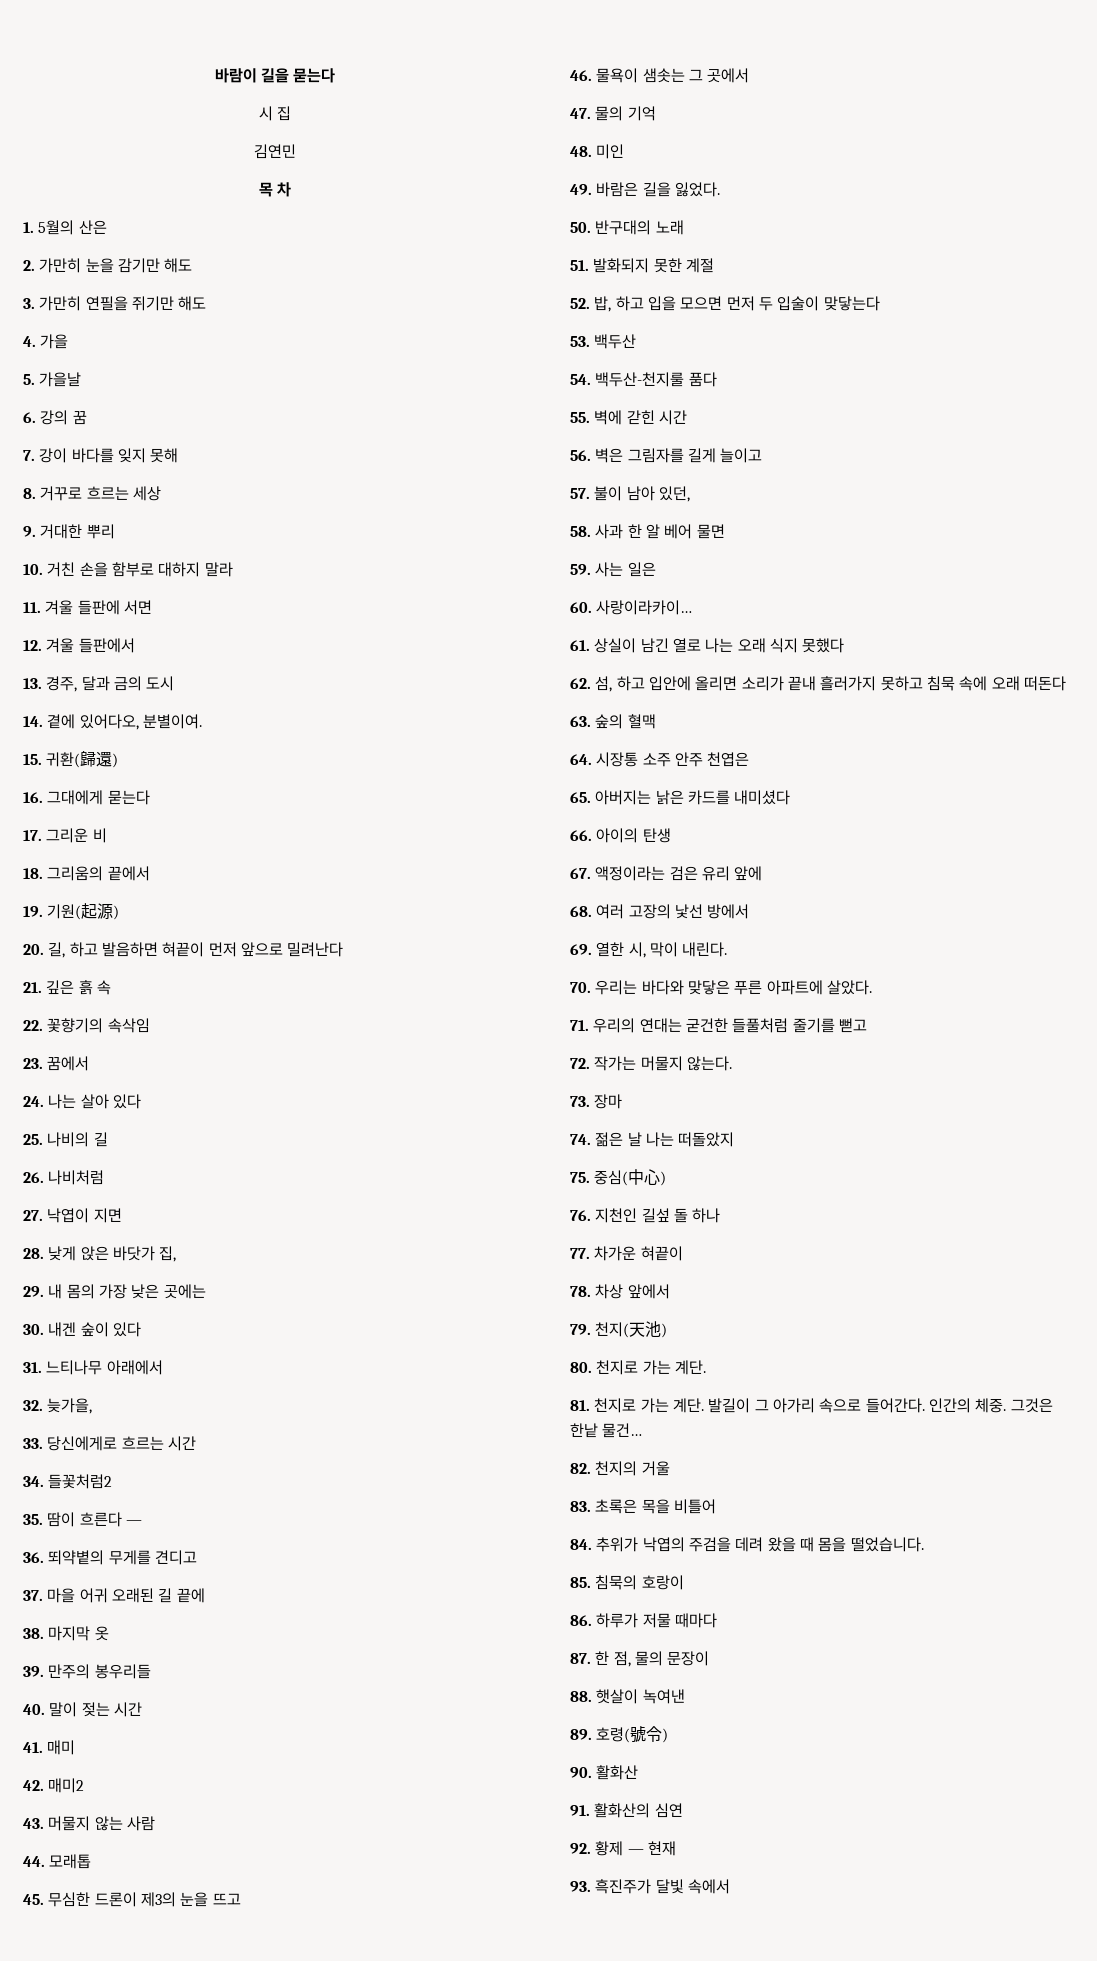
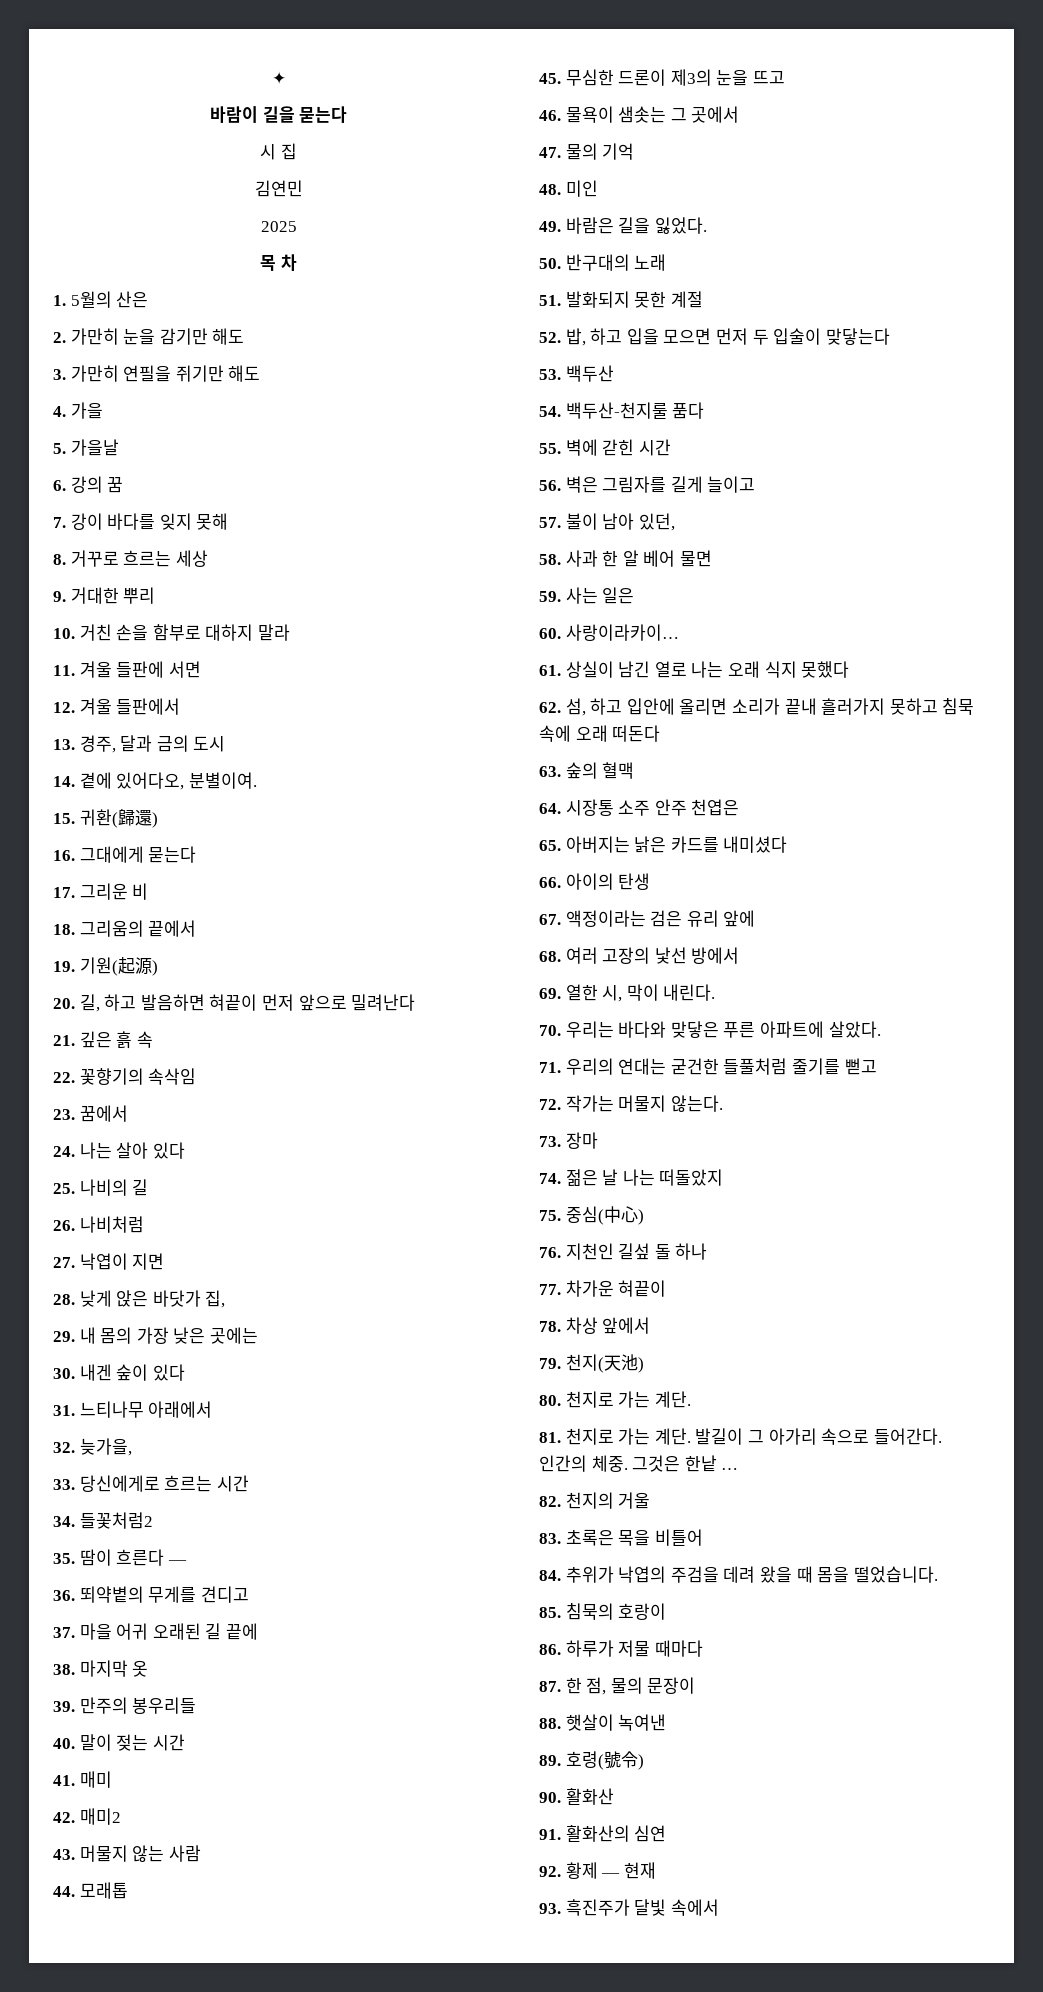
+ ✦
+ 2025
- 그것은 한낱 물건…
+ 그것은 한낱 …

